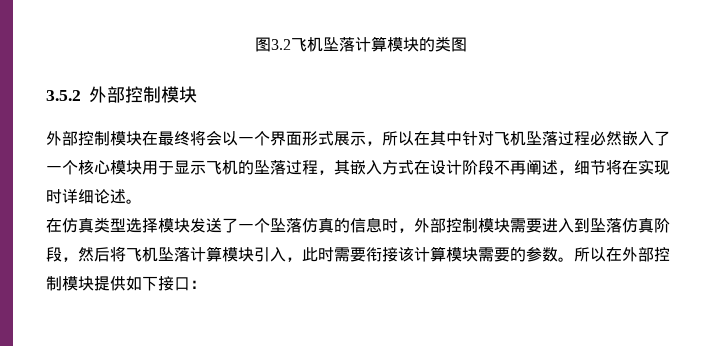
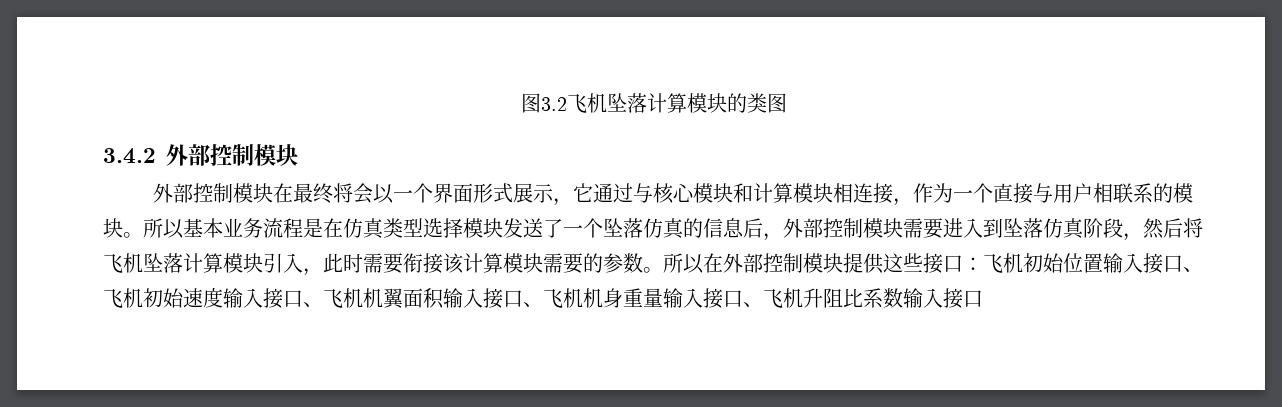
- 3.5.2外部控制模块
+ 3.4.2外部控制模块
- 外部控制模块在最终将会以一个界面形式展示，所以在其中针对飞机坠落过程必然嵌入了一个核心模块用于显示飞机的坠落过程，其嵌入方式在设计阶段不再阐述，细节将在实现时详细论述。
- 在仿真类型选择模块发送了一个坠落仿真的信息时，外部控制模块需要进入到坠落仿真阶段，然后将飞机坠落计算模块引入，此时需要衔接该计算模块需要的参数。
+ 外部控制模块在最终将会以一个界面形式展示，它通过与核心模块和计算模块相连接，作为一个直接与用户相联系的模块。所以基本业务流程是在仿真类型选择模块发送了一个坠落仿真的信息后，外部控制模块需要进入到坠落仿真阶段，然后将飞机坠落计算模块引入，此时需要衔接该计算模块需要的参数。
- 所以在外部控制模块提供如下接口：
+ 所以在外部控制模块提供这些接口：飞机初始位置输入接口、飞机初始速度输入接口、飞机机翼面积输入接口、飞机机身重量输入接口、飞机升阻比系数输入接口

